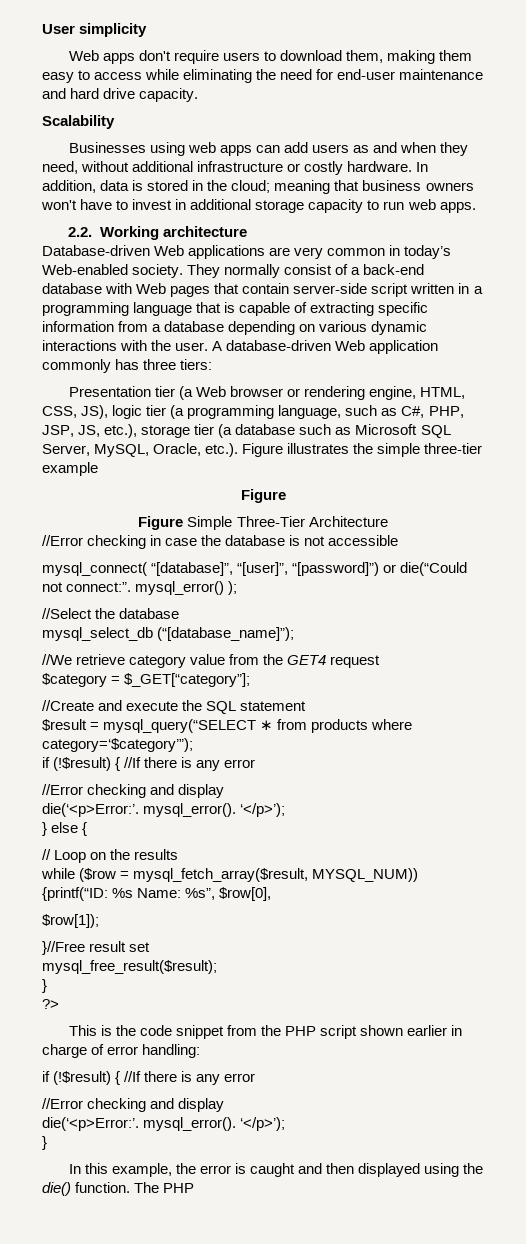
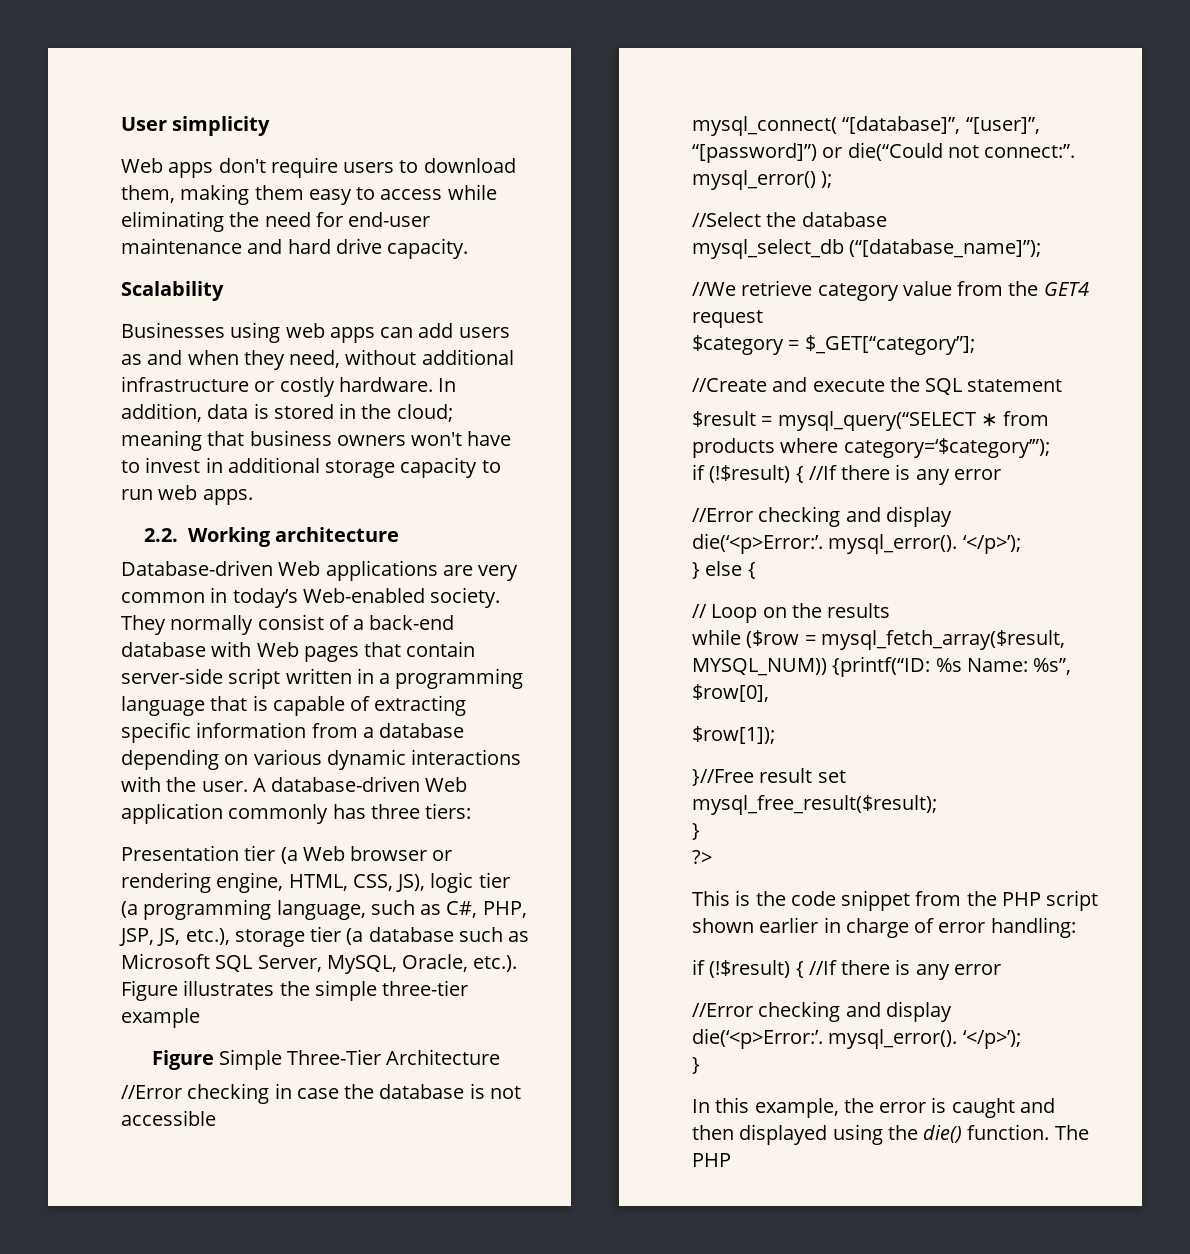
  Presentation tier (a Web browser or rendering engine, HTML, CSS, JS), logic tier (a programming language, such as C#, PHP, JSP, JS, etc.), storage tier (a database such as Microsoft SQL Server, MySQL, Oracle, etc.). Figure illustrates the simple three-tier example
- Figure

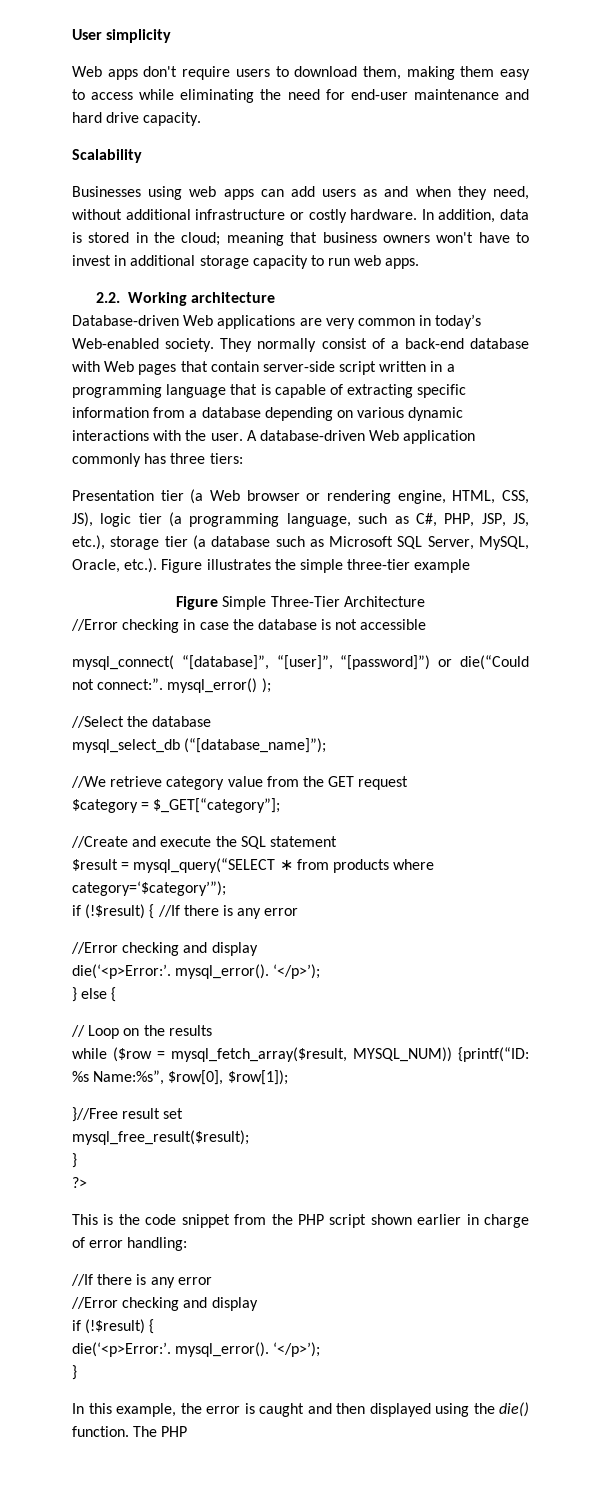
- //We retrieve category value from the GET4 request
+ //We retrieve category value from the GET request
- while ($row = mysql_fetch_array($result, MYSQL_NUM)) {printf(“ID: %s Name: %s”, $row[0],
- $row[1]);
+ while ($row = mysql_fetch_array($result, MYSQL_NUM)) {printf(“ID: %s Name:%s”, $row[0], $row[1]);
  This is the code snippet from the PHP script shown earlier in charge of error handling:
- if (!$result) { //If there is any error
+ //If there is any error
  //Error checking and display
+ if (!$result) {

